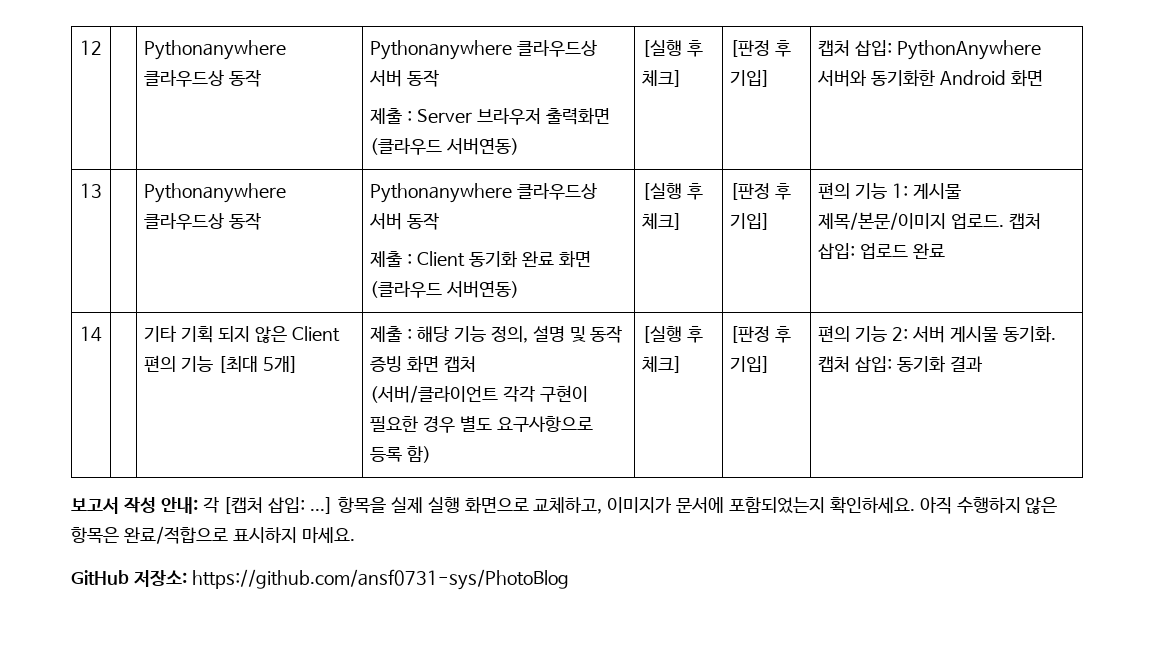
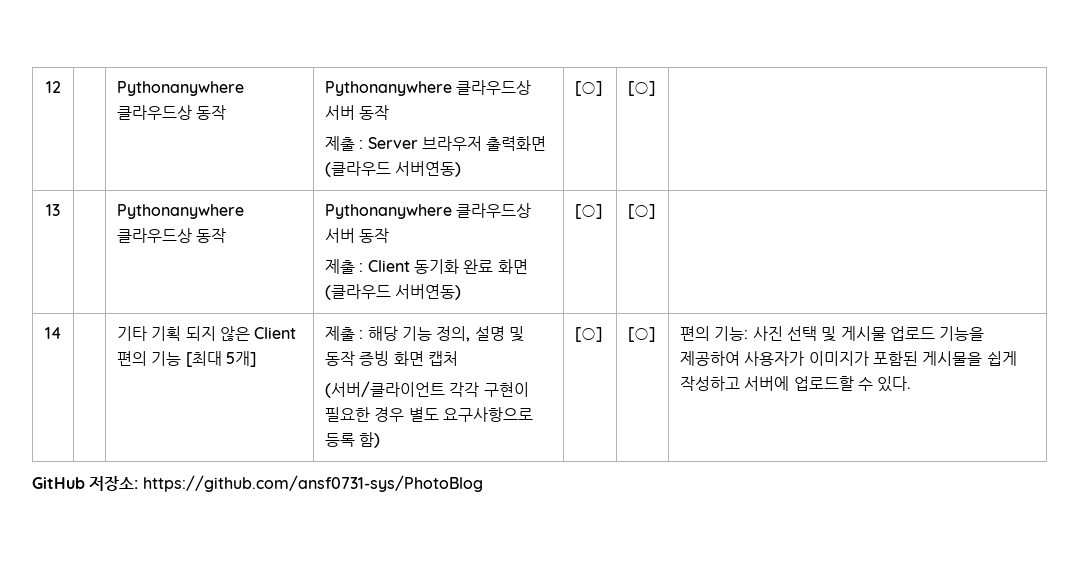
  12 | | Pythonanywhere 클라우드상 동작 | Pythonanywhere 클라우드상 서버 동작
- 제출 : Server 브라우저 출력화면 (클라우드 서버연동) | [실행 후 체크] | [판정 후 기입] | 캡처 삽입: PythonAnywhere 서버와 동기화한 Android 화면
+ 제출 : Server 브라우저 출력화면 (클라우드 서버연동) | [○] | [○] |
  13 | | Pythonanywhere 클라우드상 동작 | Pythonanywhere 클라우드상 서버 동작
- 제출 : Client 동기화 완료 화면 (클라우드 서버연동) | [실행 후 체크] | [판정 후 기입] | 편의 기능 1: 게시물 제목/본문/이미지 업로드. 캡처 삽입: 업로드 완료
+ 제출 : Client 동기화 완료 화면 (클라우드 서버연동) | [○] | [○] |
- [실행 후 체크] | [판정 후 기입] | 편의 기능 2: 서버 게시물 동기화. 캡처 삽입: 동기화 결과
- 보고서 작성 안내: 각 [캡처 삽입: ...] 항목을 실제 실행 화면으로 교체하고, 이미지가 문서에 포함되었는지 확인하세요. 아직 수행하지 않은 항목은 완료/적합으로 표시하지 마세요.
+ [○] | [○] | 편의 기능: 사진 선택 및 게시물 업로드 기능을 제공하여 사용자가 이미지가 포함된 게시물을 쉽게 작성하고 서버에 업로드할 수 있다.

